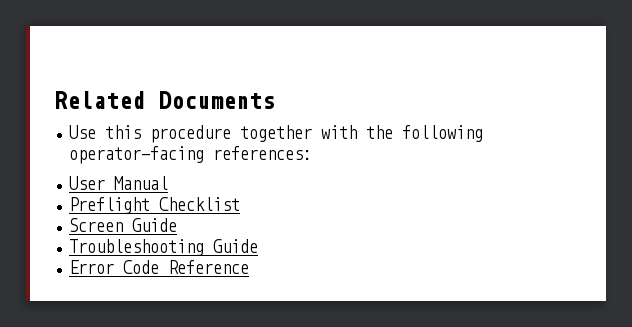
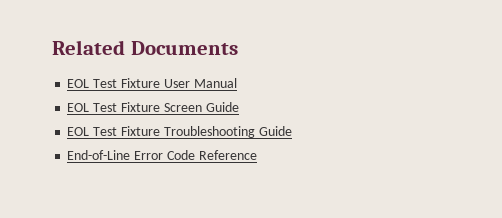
- Use this procedure together with the following operator-facing references:
- User Manual
+ EOL Test Fixture User Manual
- Preflight Checklist
- Screen Guide
+ EOL Test Fixture Screen Guide
- Troubleshooting Guide
+ EOL Test Fixture Troubleshooting Guide
- Error Code Reference
+ End-of-Line Error Code Reference

